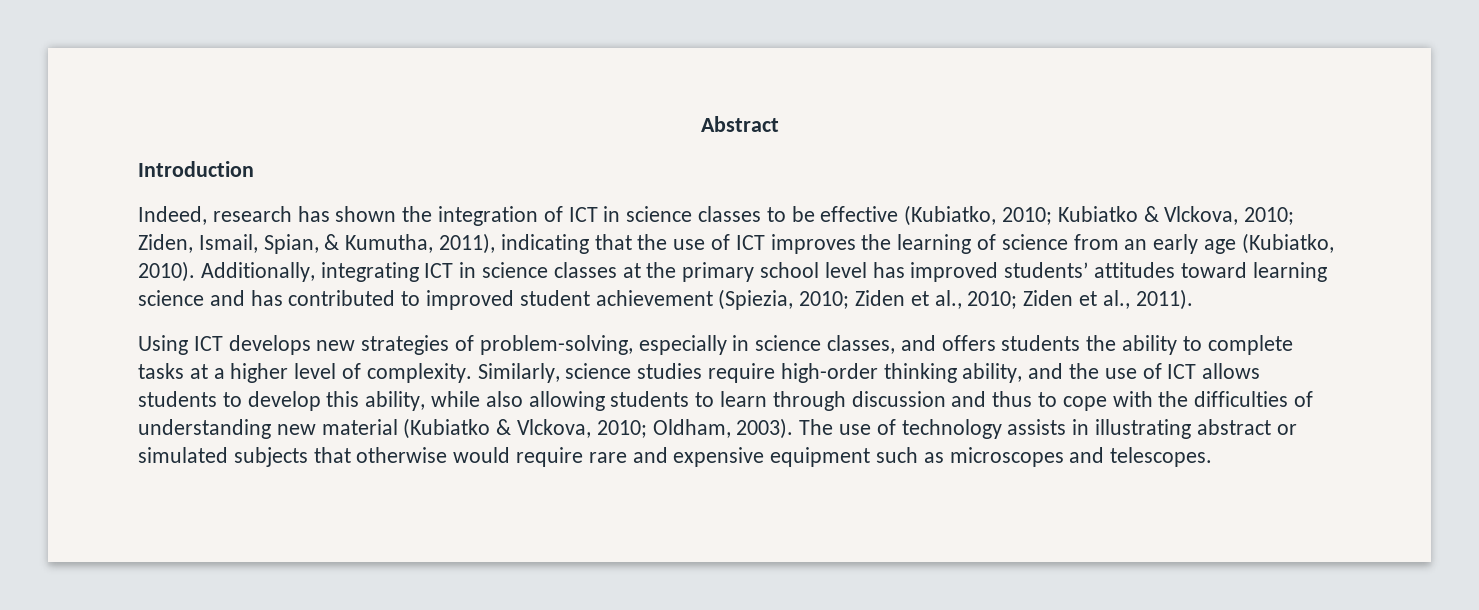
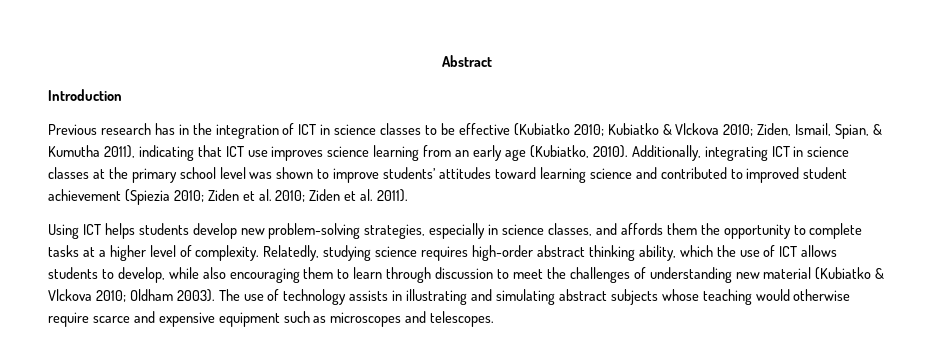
- Indeed, research has shown the integration of ICT in science classes to be effective (Kubiatko, 2010; Kubiatko & Vlckova, 2010; Ziden, Ismail, Spian, & Kumutha, 2011), indicating that the use of ICT improves the learning of science from an early age (Kubiatko, 2010).
+ Previous research has in the integration of ICT in science classes to be effective (Kubiatko 2010; Kubiatko & Vlckova 2010; Ziden, Ismail, Spian, & Kumutha 2011), indicating that ICT use improves science learning from an early age (Kubiatko, 2010).
- Additionally, integrating ICT in science classes at the primary school level has improved students’ attitudes toward learning science and has contributed to improved student achievement (Spiezia, 2010; Ziden et al., 2010; Ziden et al., 2011).
+ Additionally, integrating ICT in science classes at the primary school level was shown to improve students’ attitudes toward learning science and contributed to improved student achievement (Spiezia 2010; Ziden et al. 2010; Ziden et al. 2011).
- Using ICT develops new strategies of problem-solving, especially in science classes, and offers students the ability to complete tasks at a higher level of complexity.
+ Using ICT helps students develop new problem-solving strategies, especially in science classes, and affords them the opportunity to complete tasks at a higher level of complexity.
- Similarly, science studies require high-order thinking ability, and the use of ICT allows students to develop this ability, while also allowing students to learn through discussion and thus to cope with the difficulties of understanding new material (Kubiatko & Vlckova, 2010; Oldham, 2003).
+ Relatedly, studying science requires high-order abstract thinking ability, which the use of ICT allows students to develop, while also encouraging them to learn through discussion to meet the challenges of understanding new material (Kubiatko & Vlckova 2010; Oldham 2003).
- The use of technology assists in illustrating abstract or simulated subjects that otherwise would require rare and expensive equipment such as microscopes and telescopes.
+ The use of technology assists in illustrating and simulating abstract subjects whose teaching would otherwise require scarce and expensive equipment such as microscopes and telescopes.

